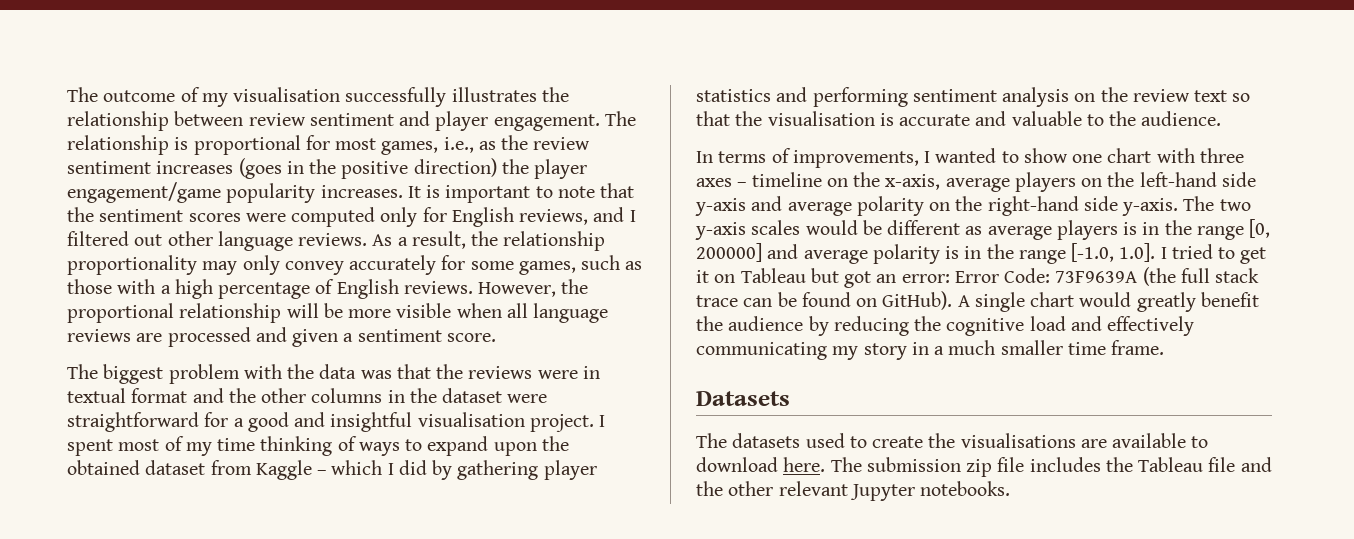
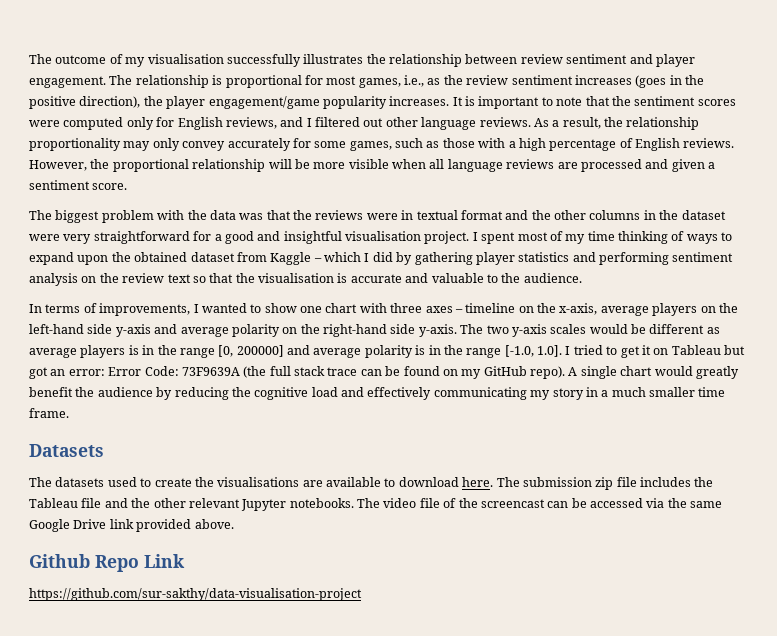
- The relationship is proportional for most games, i.e., as the review sentiment increases (goes in the positive direction) the player engagement/game popularity increases.
+ The relationship is proportional for most games, i.e., as the review sentiment increases (goes in the positive direction), the player engagement/game popularity increases.
- The biggest problem with the data was that the reviews were in textual format and the other columns in the dataset were straightforward for a good and insightful visualisation project.
+ The biggest problem with the data was that the reviews were in textual format and the other columns in the dataset were very straightforward for a good and insightful visualisation project.
- The two y-axis scales would be different as average players is in the range [0, 200000] and average polarity is in the range [-1.0, 1.0]. I tried to get it on Tableau but got an error: Error Code: 73F9639A (the full stack trace can be found on GitHub).
+ The two y-axis scales would be different as average players is in the range [0, 200000] and average polarity is in the range [-1.0, 1.0]. I tried to get it on Tableau but got an error: Error Code: 73F9639A (the full stack trace can be found on my GitHub repo).
+ The video file of the screencast can be accessed via the same Google Drive link provided above.
+ Github Repo Link
+ https://github.com/sur-sakthy/data-visualisation-project

